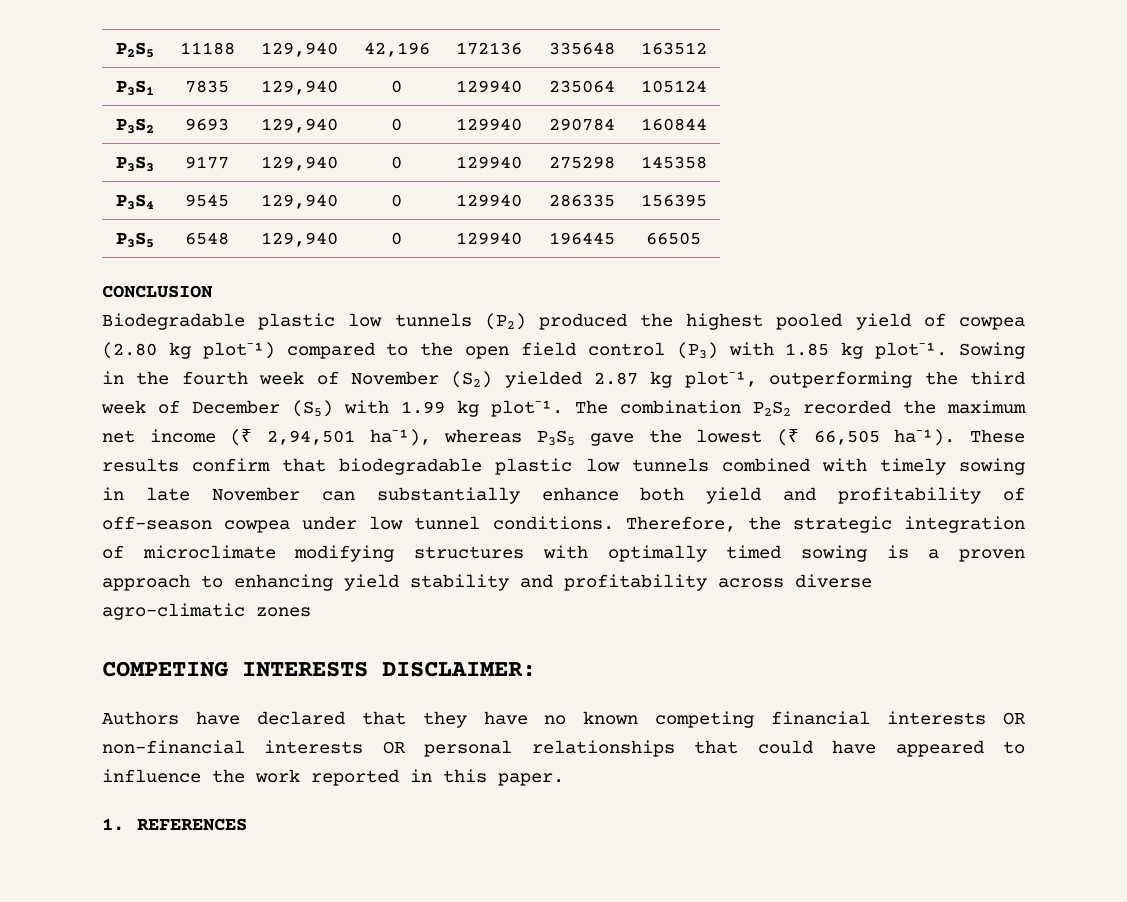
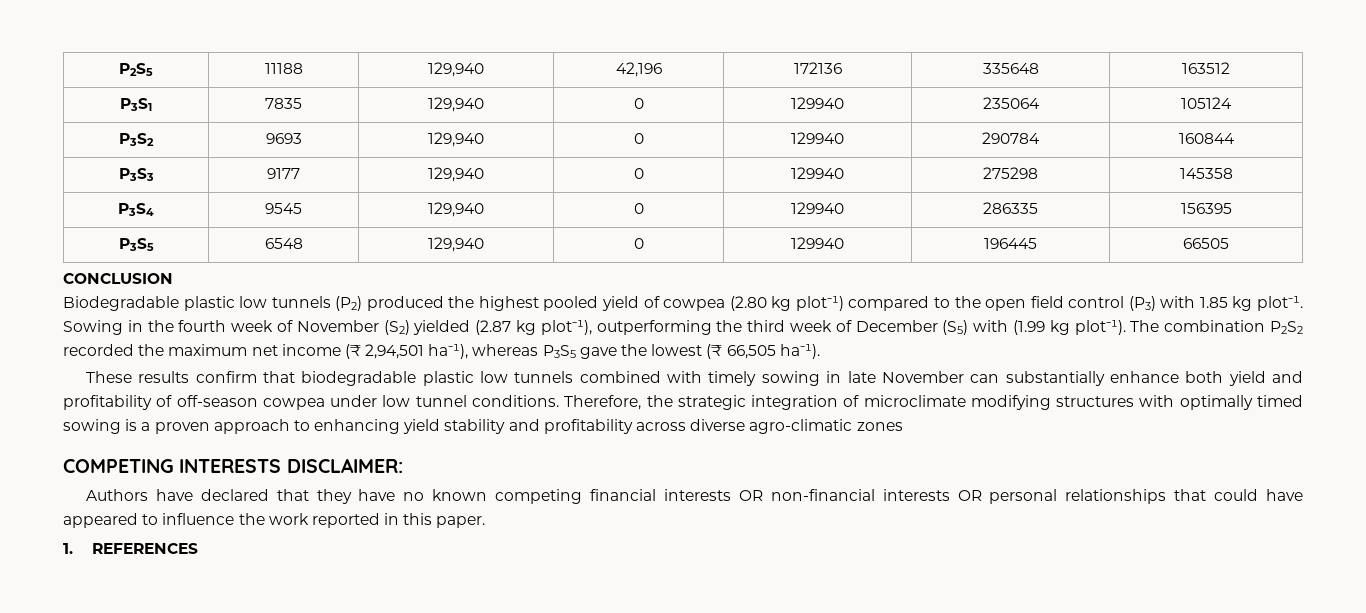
- Sowing in the fourth week of November (S2) yielded 2.87 kg plot⁻¹, outperforming the third week of December (S5) with 1.99 kg plot⁻¹.
+ Sowing in the fourth week of November (S2) yielded (2.87 kg plot⁻¹), outperforming the third week of December (S5) with (1.99 kg plot⁻¹).
- The combination P2S2 recorded the maximum net income (₹ 2,94,501 ha⁻¹), whereas P3S5 gave the lowest (₹ 66,505 ha⁻¹). These results confirm that biodegradable plastic low tunnels combined with timely sowing in late November can substantially enhance both yield and profitability of off-season cowpea under low tunnel conditions.
+ The combination P2S2 recorded the maximum net income (₹ 2,94,501 ha⁻¹), whereas P3S5 gave the lowest (₹ 66,505 ha⁻¹).
+ These results confirm that biodegradable plastic low tunnels combined with timely sowing in late November can substantially enhance both yield and profitability of off-season cowpea under low tunnel conditions.

